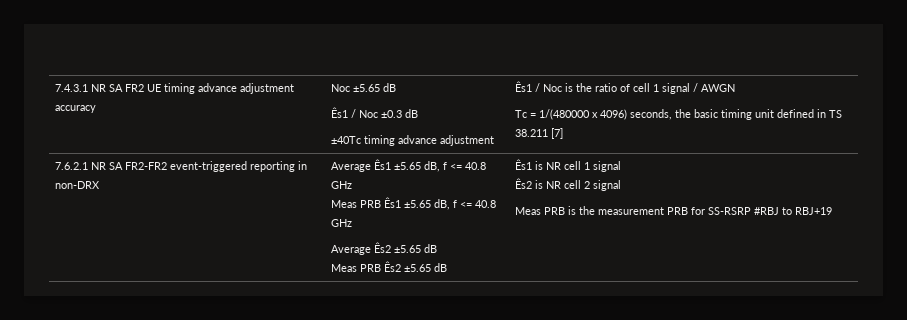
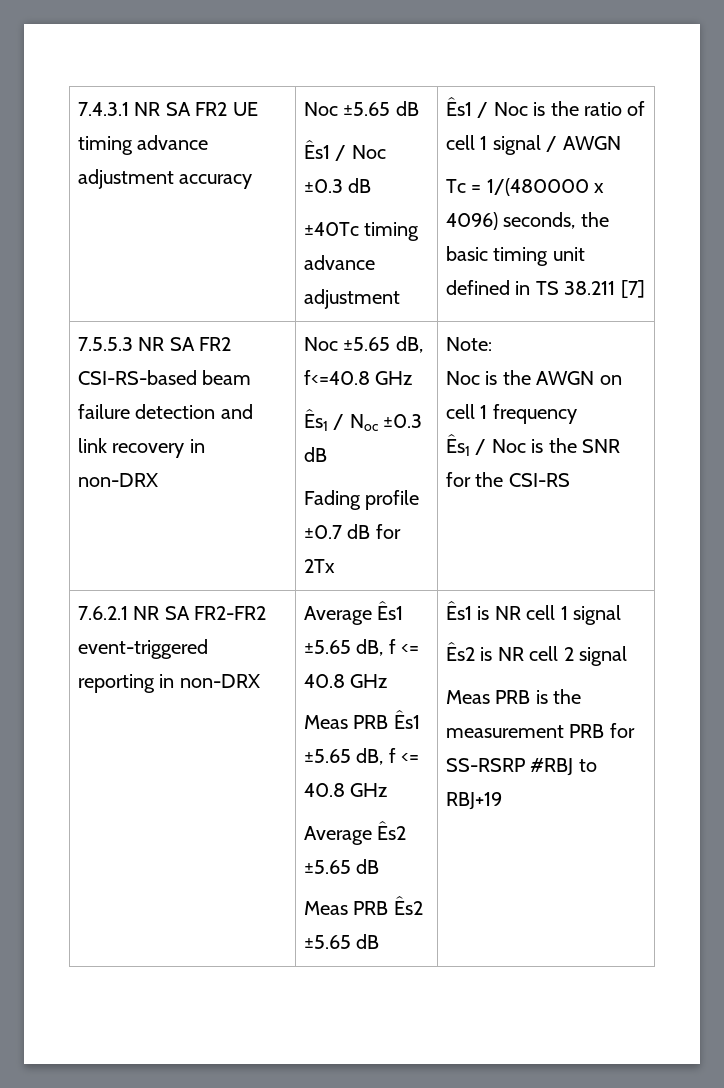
+ 7.5.5.3 NR SA FR2 CSI-RS-based beam failure detection and link recovery in non-DRX | Noc ±5.65 dB, f<=40.8 GHz
+ Ês1 / Noc ±0.3 dB
+ Fading profile ±0.7 dB for 2Tx | Note:
+ Noc is the AWGN on cell 1 frequency
+ Ês1 / Noc is the SNR for the CSI-RS

